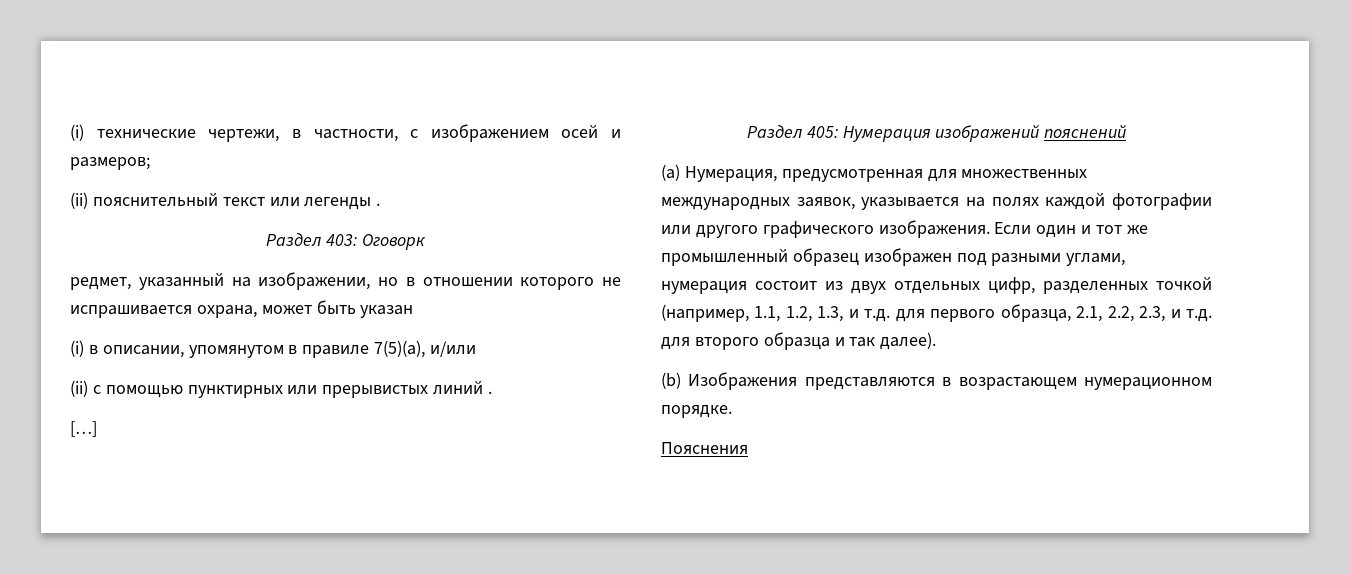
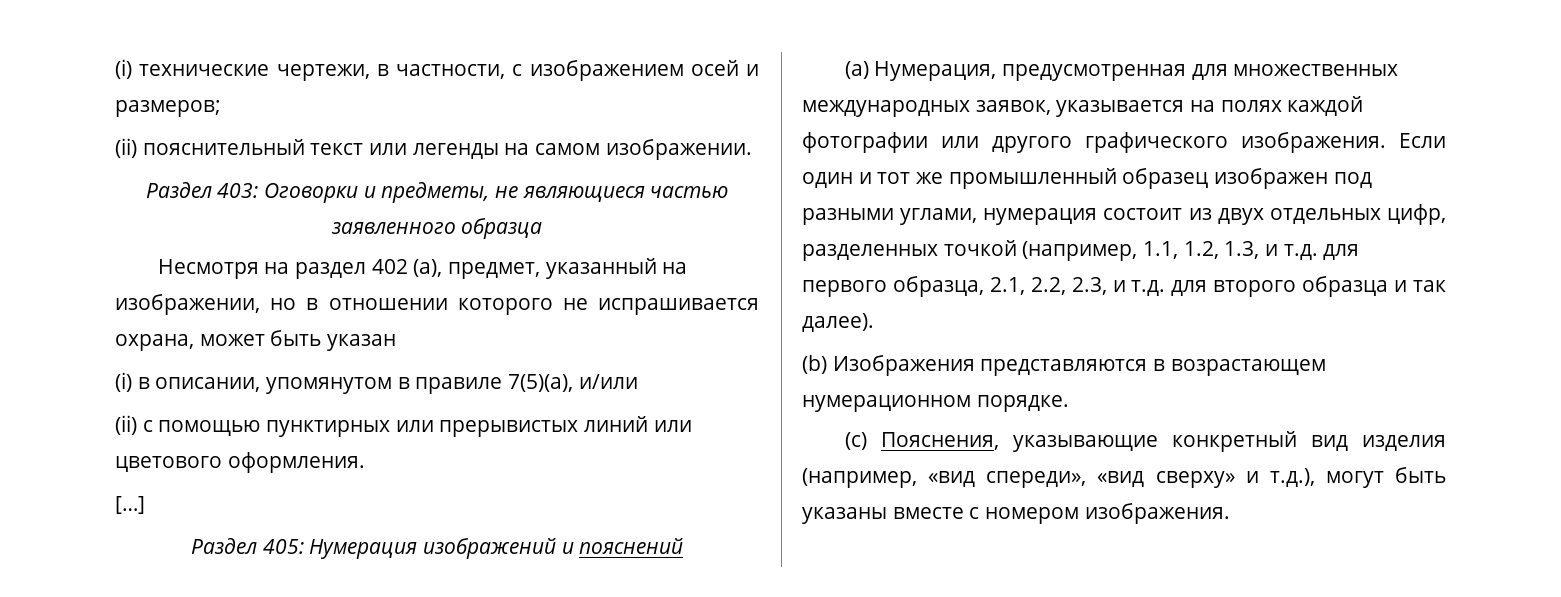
- (ii) пояснительный текст или легенды .
+ (ii) пояснительный текст или легенды на самом изображении.
- Раздел 403: Оговорк
- редмет, указанный на изображении, но в отношении которого не испрашивается охрана, может быть указан
+ Раздел 403: Оговорки и предметы, не являющиеся частью заявленного образца
+ Несмотря на раздел 402 (а), предмет, указанный на изображении, но в отношении которого не испрашивается охрана, может быть указан
- (ii) с помощью пунктирных или прерывистых линий .
+ (ii) с помощью пунктирных или прерывистых линий или цветового оформления.
- Раздел 405: Нумерация изображений пояснений
+ Раздел 405: Нумерация изображений и пояснений
- Пояснения
+ (c) Пояснения, указывающие конкретный вид изделия (например, «вид спереди», «вид сверху» и т.д.), могут быть указаны вместе с номером изображения.

